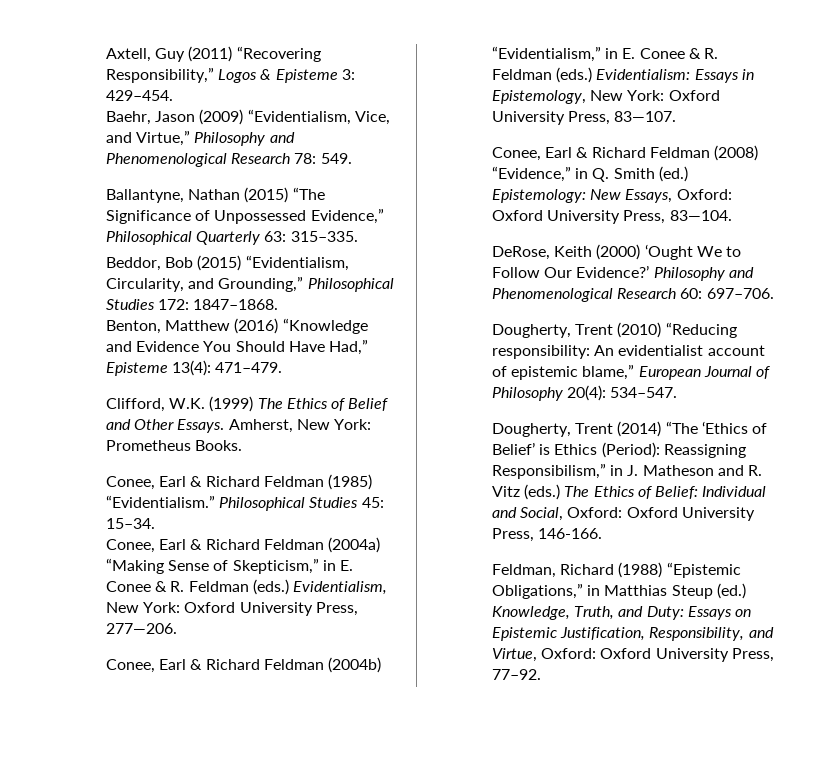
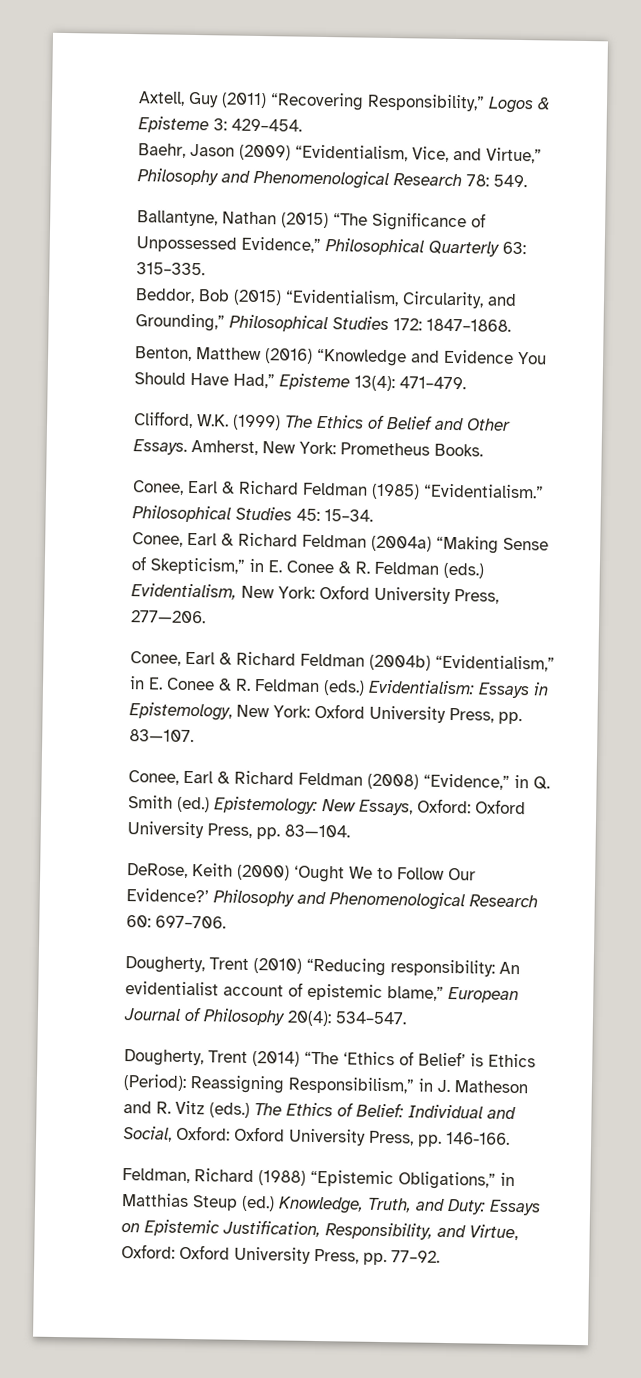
- Conee, Earl & Richard Feldman (2004b) “Evidentialism,” in E. Conee & R. Feldman (eds.) Evidentialism: Essays in Epistemology, New York: Oxford University Press, 83—107.
+ Conee, Earl & Richard Feldman (2004b) “Evidentialism,” in E. Conee & R. Feldman (eds.) Evidentialism: Essays in Epistemology, New York: Oxford University Press, pp. 83—107.
- Conee, Earl & Richard Feldman (2008) “Evidence,” in Q. Smith (ed.) Epistemology: New Essays, Oxford: Oxford University Press, 83—104.
+ Conee, Earl & Richard Feldman (2008) “Evidence,” in Q. Smith (ed.) Epistemology: New Essays, Oxford: Oxford University Press, pp. 83—104.
- Dougherty, Trent (2014) “The ‘Ethics of Belief’ is Ethics (Period): Reassigning Responsibilism,” in J. Matheson and R. Vitz (eds.) The Ethics of Belief: Individual and Social, Oxford: Oxford University Press, 146-166.
+ Dougherty, Trent (2014) “The ‘Ethics of Belief’ is Ethics (Period): Reassigning Responsibilism,” in J. Matheson and R. Vitz (eds.) The Ethics of Belief: Individual and Social, Oxford: Oxford University Press, pp. 146-166.
- Feldman, Richard (1988) “Epistemic Obligations,” in Matthias Steup (ed.) Knowledge, Truth, and Duty: Essays on Epistemic Justification, Responsibility, and Virtue, Oxford: Oxford University Press, 77–92.
+ Feldman, Richard (1988) “Epistemic Obligations,” in Matthias Steup (ed.) Knowledge, Truth, and Duty: Essays on Epistemic Justification, Responsibility, and Virtue, Oxford: Oxford University Press, pp. 77–92.

